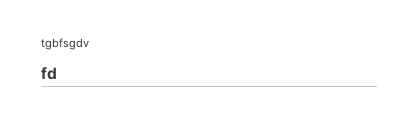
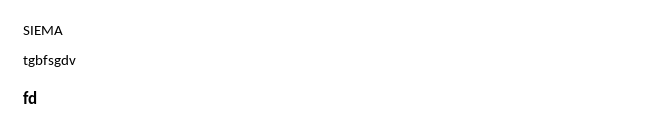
+ SIEMA

